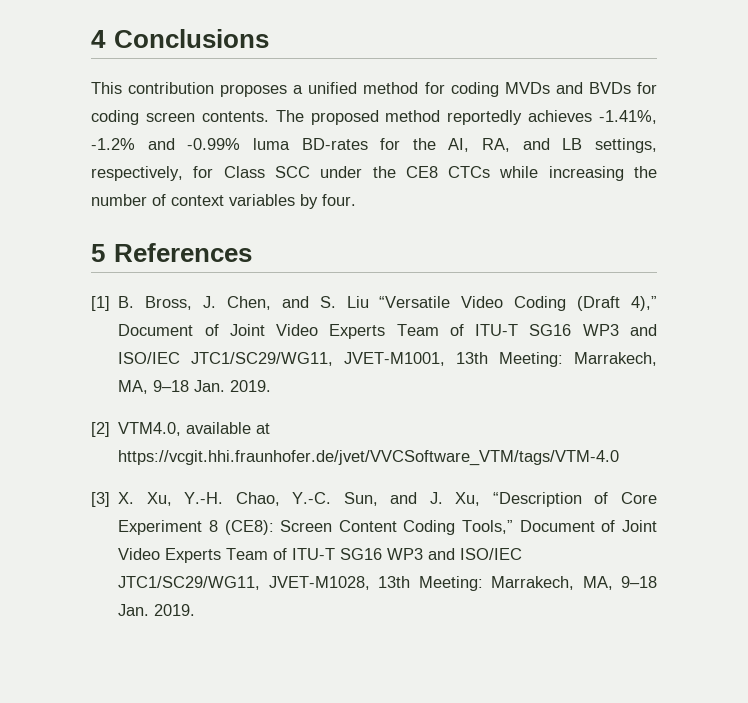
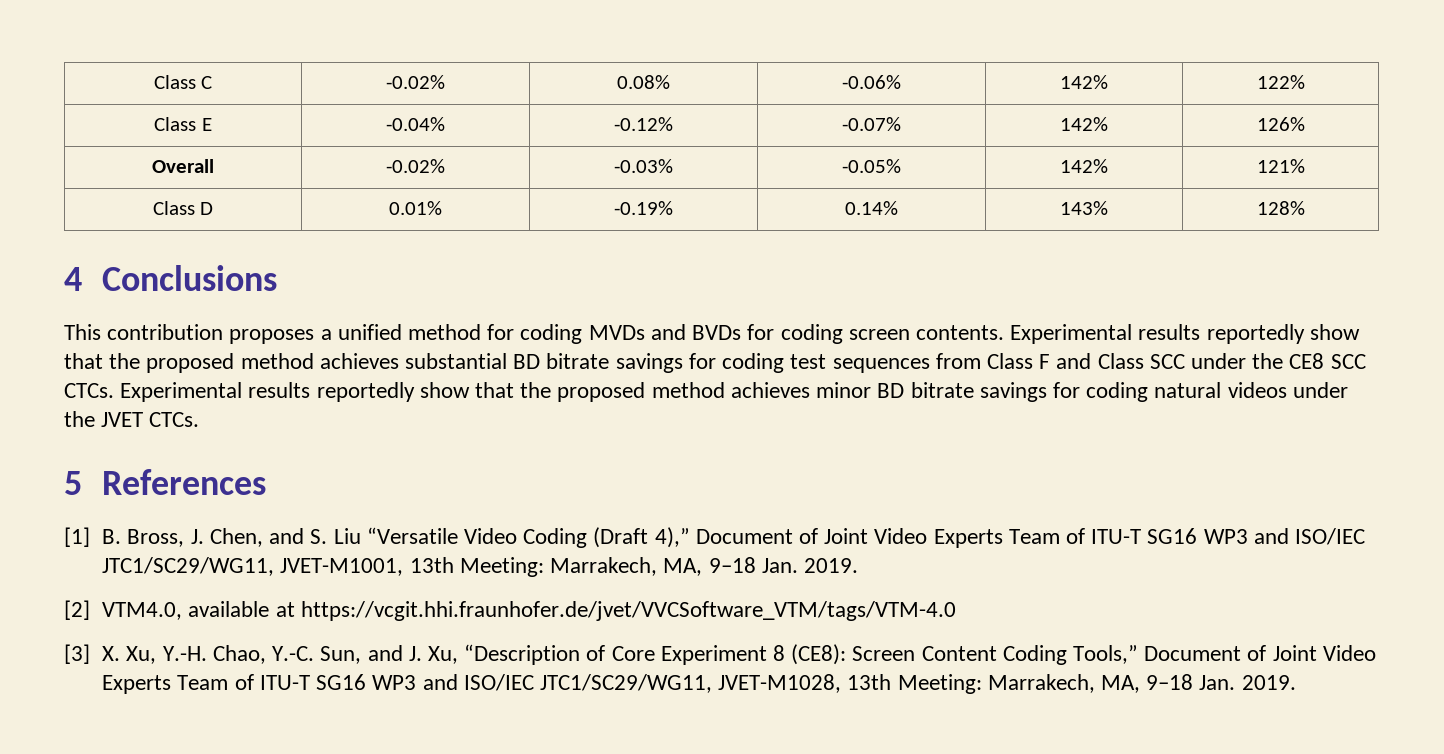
+ Class C | -0.02% | 0.08% | -0.06% | 142% | 122%
+ Class E | -0.04% | -0.12% | -0.07% | 142% | 126%
+ Overall | -0.02% | -0.03% | -0.05% | 142% | 121%
+ Class D | 0.01% | -0.19% | 0.14% | 143% | 128%
- The proposed method reportedly achieves -1.41%, -1.2% and -0.99% luma BD-rates for the AI, RA, and LB settings, respectively, for Class SCC under the CE8 CTCs while increasing the number of context variables by four.
+ Experimental results reportedly show that the proposed method achieves substantial BD bitrate savings for coding test sequences from Class F and Class SCC under the CE8 SCC CTCs. Experimental results reportedly show that the proposed method achieves minor BD bitrate savings for coding natural videos under the JVET CTCs.

